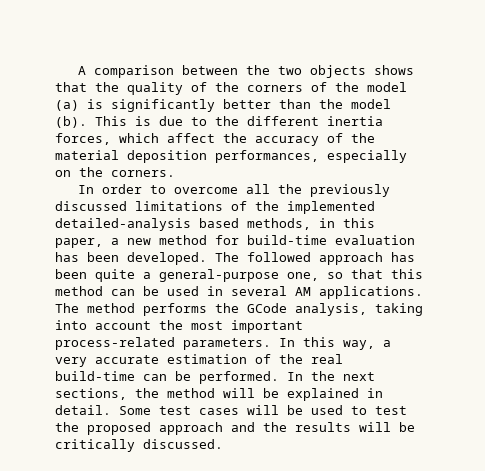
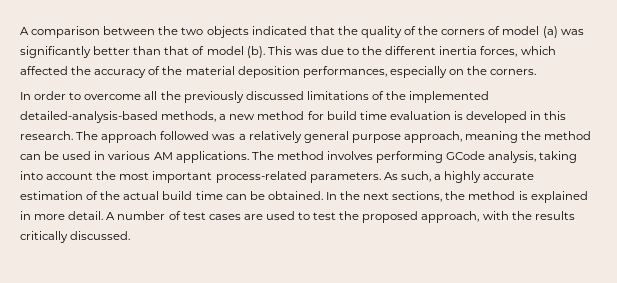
- A comparison between the two objects shows that the quality of the corners of the model (a) is significantly better than the model (b).
+ A comparison between the two objects indicated that the quality of the corners of model (a) was significantly better than that of model (b).
- This is due to the different inertia forces, which affect the accuracy of the material deposition performances, especially on the corners.
+ This was due to the different inertia forces, which affected the accuracy of the material deposition performances, especially on the corners.
- In order to overcome all the previously discussed limitations of the implemented detailed-analysis based methods, in this paper, a new method for build-time evaluation has been developed. The followed approach has been quite a general-purpose one, so that this method can be used in several AM applications.
+ In order to overcome all the previously discussed limitations of the implemented detailed-analysis-based methods, a new method for build time evaluation is developed in this research. The approach followed was a relatively general purpose approach, meaning the method can be used in various AM applications.
- The method performs the GCode analysis, taking into account the most important process-related parameters.
+ The method involves performing GCode analysis, taking into account the most important process-related parameters.
- In this way, a very accurate estimation of the real build-time can be performed.
+ As such, a highly accurate estimation of the actual build time can be obtained.
- In the next sections, the method will be explained in detail. Some test cases will be used to test the proposed approach and the results will be critically discussed.
+ In the next sections, the method is explained in more detail. A number of test cases are used to test the proposed approach, with the results critically discussed.

